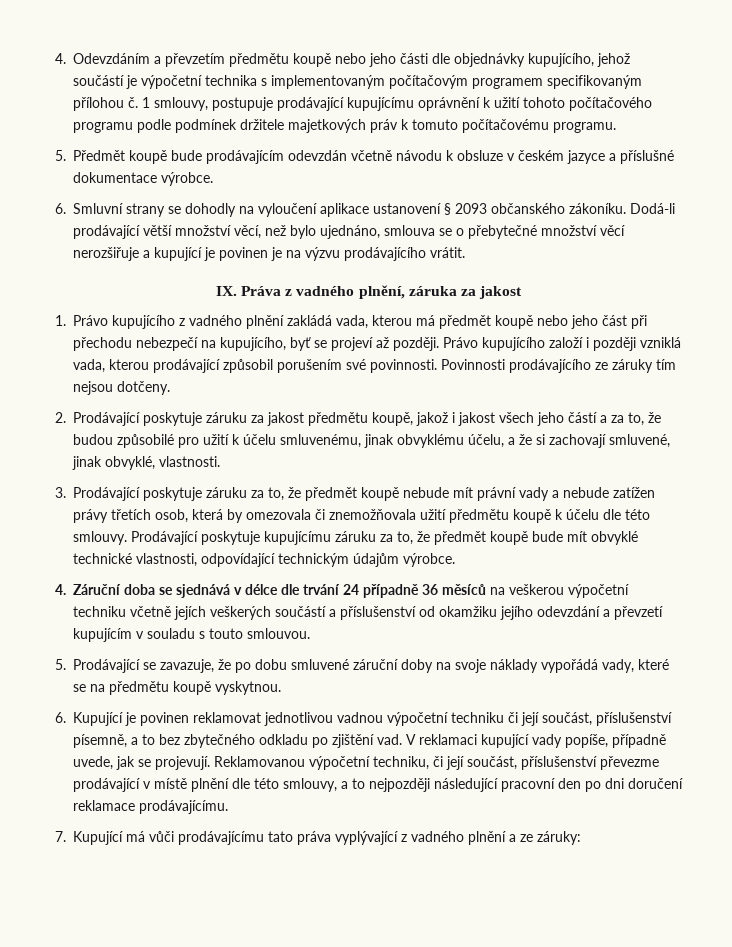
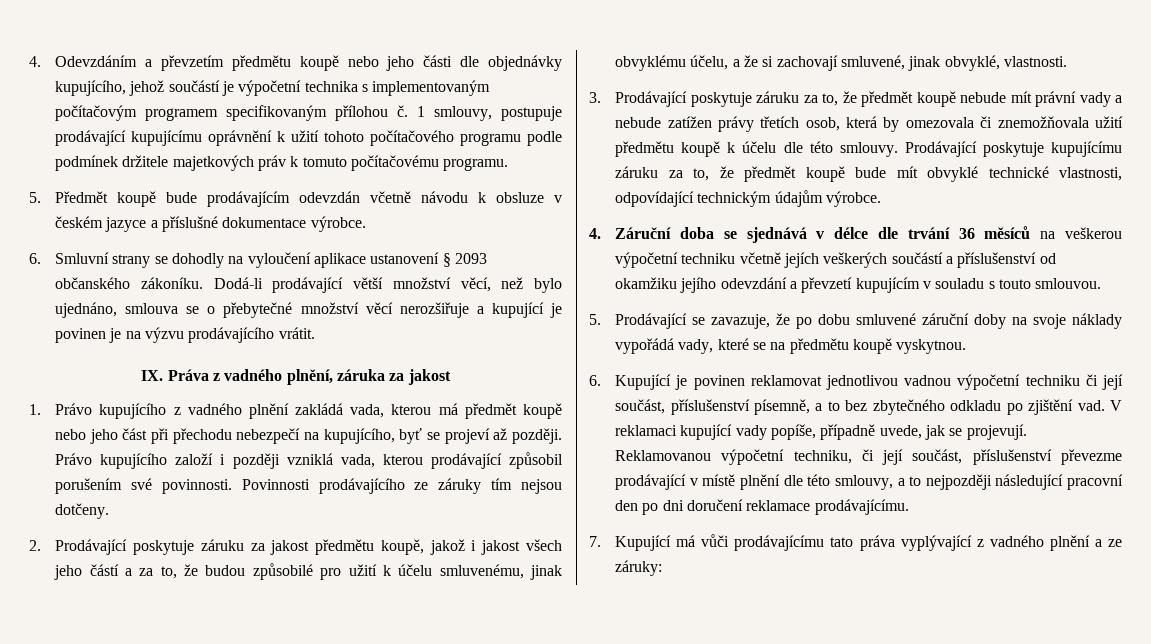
- 4. Záruční doba se sjednává v délce dle trvání 24 případně 36 měsíců na veškerou výpočetní techniku včetně jejích veškerých součástí a příslušenství od okamžiku jejího odevzdání a převzetí kupujícím v souladu s touto smlouvou.
+ 4. Záruční doba se sjednává v délce dle trvání 36 měsíců na veškerou výpočetní techniku včetně jejích veškerých součástí a příslušenství od okamžiku jejího odevzdání a převzetí kupujícím v souladu s touto smlouvou.

